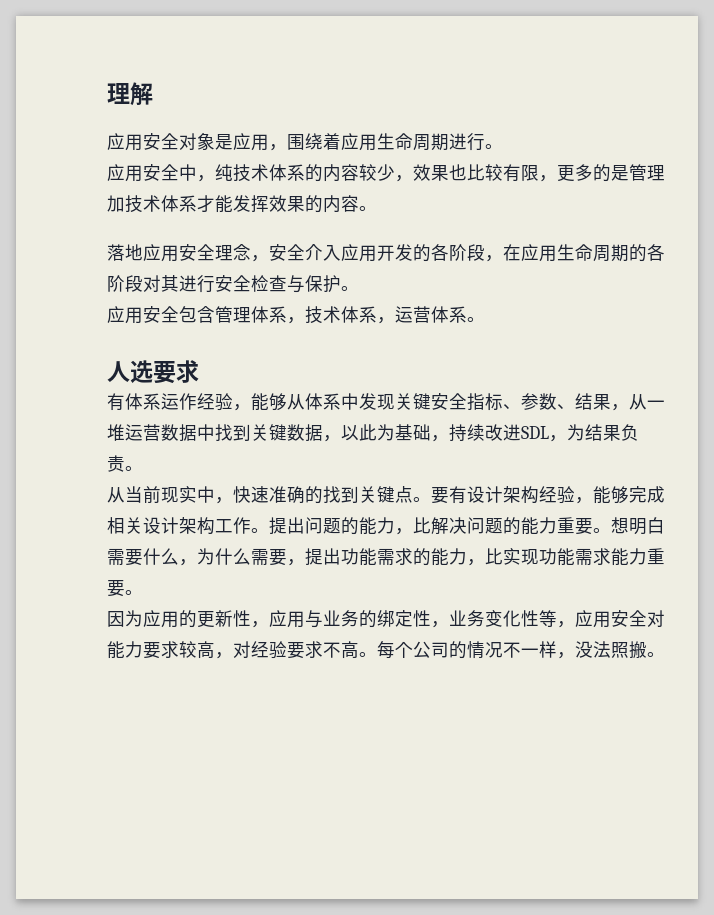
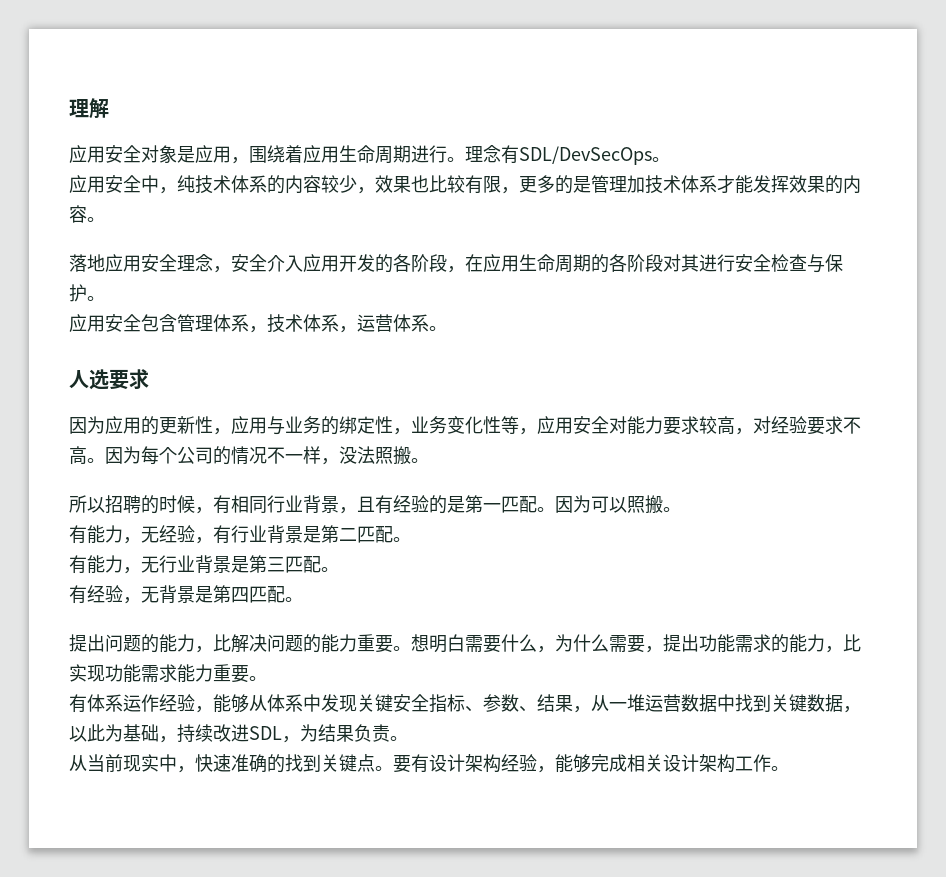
+ 理念有SDL/DevSecOps。
+ 因为应用的更新性，应用与业务的绑定性，业务变化性等，应用安全对能力要求较高，对经验要求不高。因为每个公司的情况不一样，没法照搬。
+ 所以招聘的时候，有相同行业背景，且有经验的是第一匹配。因为可以照搬。
+ 有能力，无经验，有行业背景是第二匹配。
+ 有能力，无行业背景是第三匹配。
+ 有经验，无背景是第四匹配。
+ 提出问题的能力，比解决问题的能力重要。想明白需要什么，为什么需要，提出功能需求的能力，比实现功能需求能力重要。
- 提出问题的能力，比解决问题的能力重要。想明白需要什么，为什么需要，提出功能需求的能力，比实现功能需求能力重要。
- 因为应用的更新性，应用与业务的绑定性，业务变化性等，应用安全对能力要求较高，对经验要求不高。每个公司的情况不一样，没法照搬。

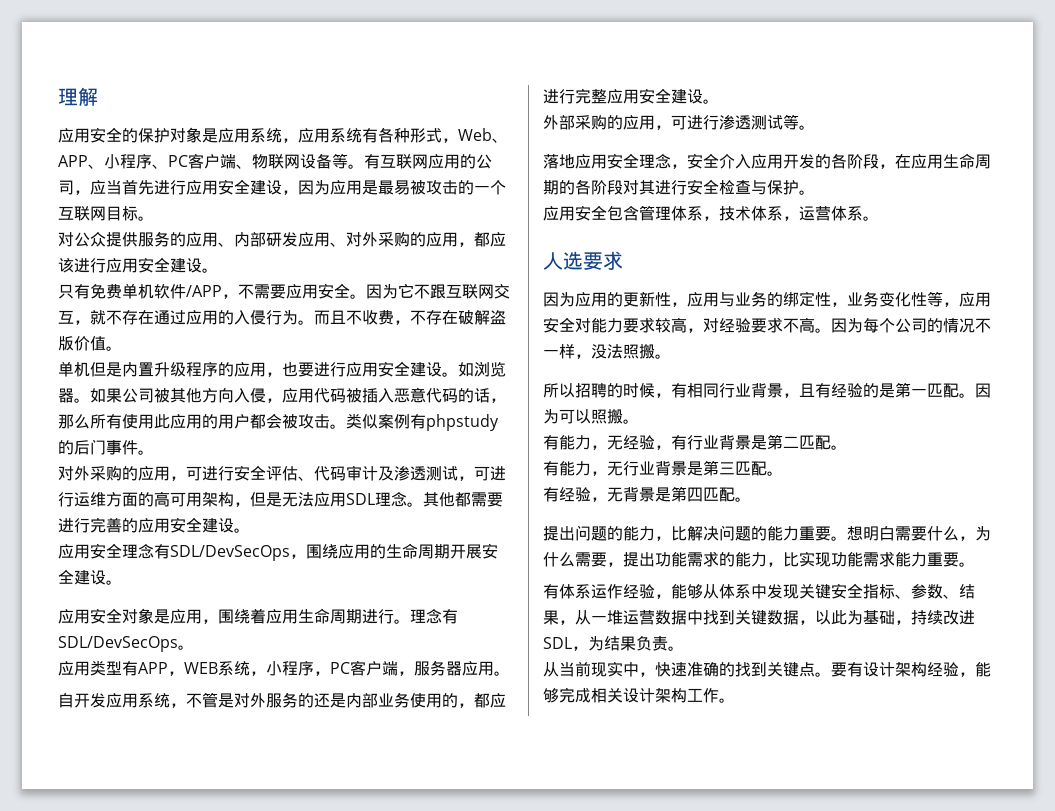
+ 应用安全的保护对象是应用系统，应用系统有各种形式，Web、APP、小程序、PC客户端、物联网设备等。有互联网应用的公司，应当首先进行应用安全建设，因为应用是最易被攻击的一个互联网目标。
+ 对公众提供服务的应用、内部研发应用、对外采购的应用，都应该进行应用安全建设。
+ 只有免费单机软件/APP，不需要应用安全。因为它不跟互联网交互，就不存在通过应用的入侵行为。而且不收费，不存在破解盗版价值。
+ 单机但是内置升级程序的应用，也要进行应用安全建设。如浏览器。如果公司被其他方向入侵，应用代码被插入恶意代码的话，那么所有使用此应用的用户都会被攻击。类似案例有phpstudy的后门事件。
+ 对外采购的应用，可进行安全评估、代码审计及渗透测试，可进行运维方面的高可用架构，但是无法应用SDL理念。其他都需要进行完善的应用安全建设。
+ 应用安全理念有SDL/DevSecOps，围绕应用的生命周期开展安全建设。
- 应用安全中，纯技术体系的内容较少，效果也比较有限，更多的是管理加技术体系才能发挥效果的内容。
+ 应用类型有APP，WEB系统，小程序，PC客户端，服务器应用。
+ 自开发应用系统，不管是对外服务的还是内部业务使用的，都应进行完整应用安全建设。
+ 外部采购的应用，可进行渗透测试等。

